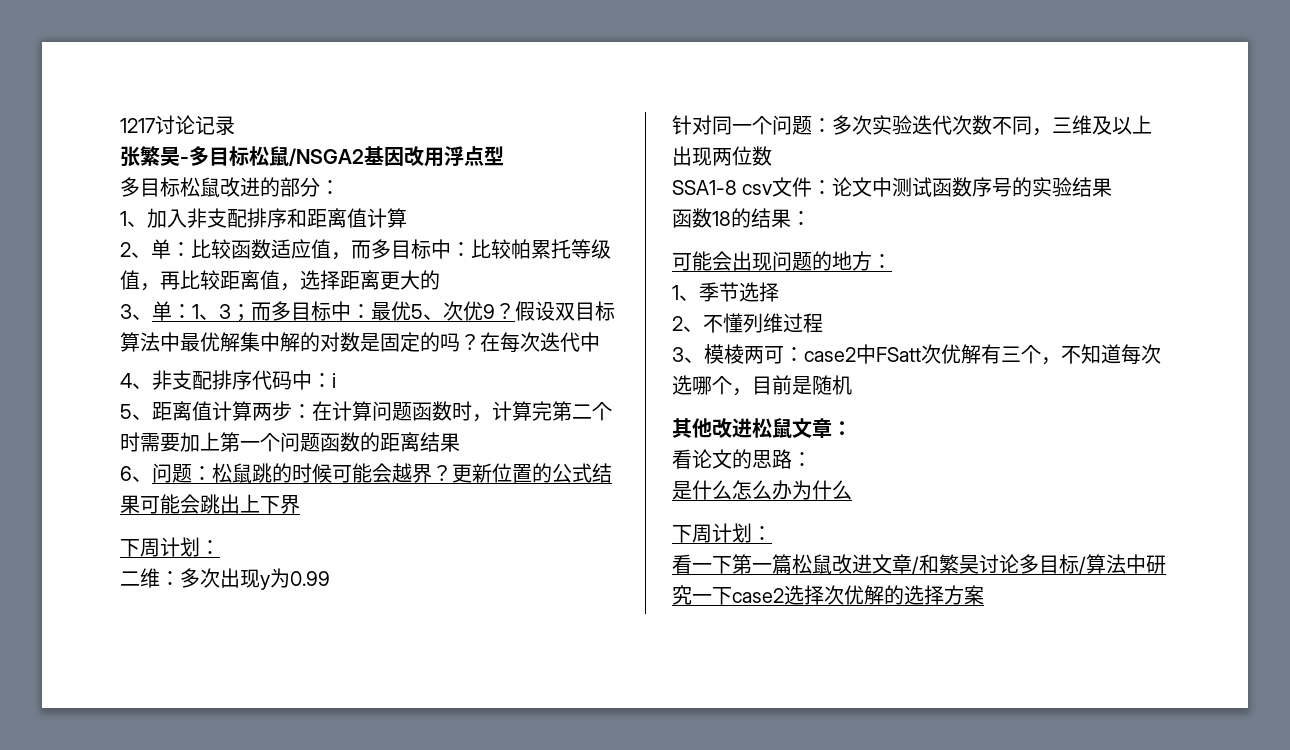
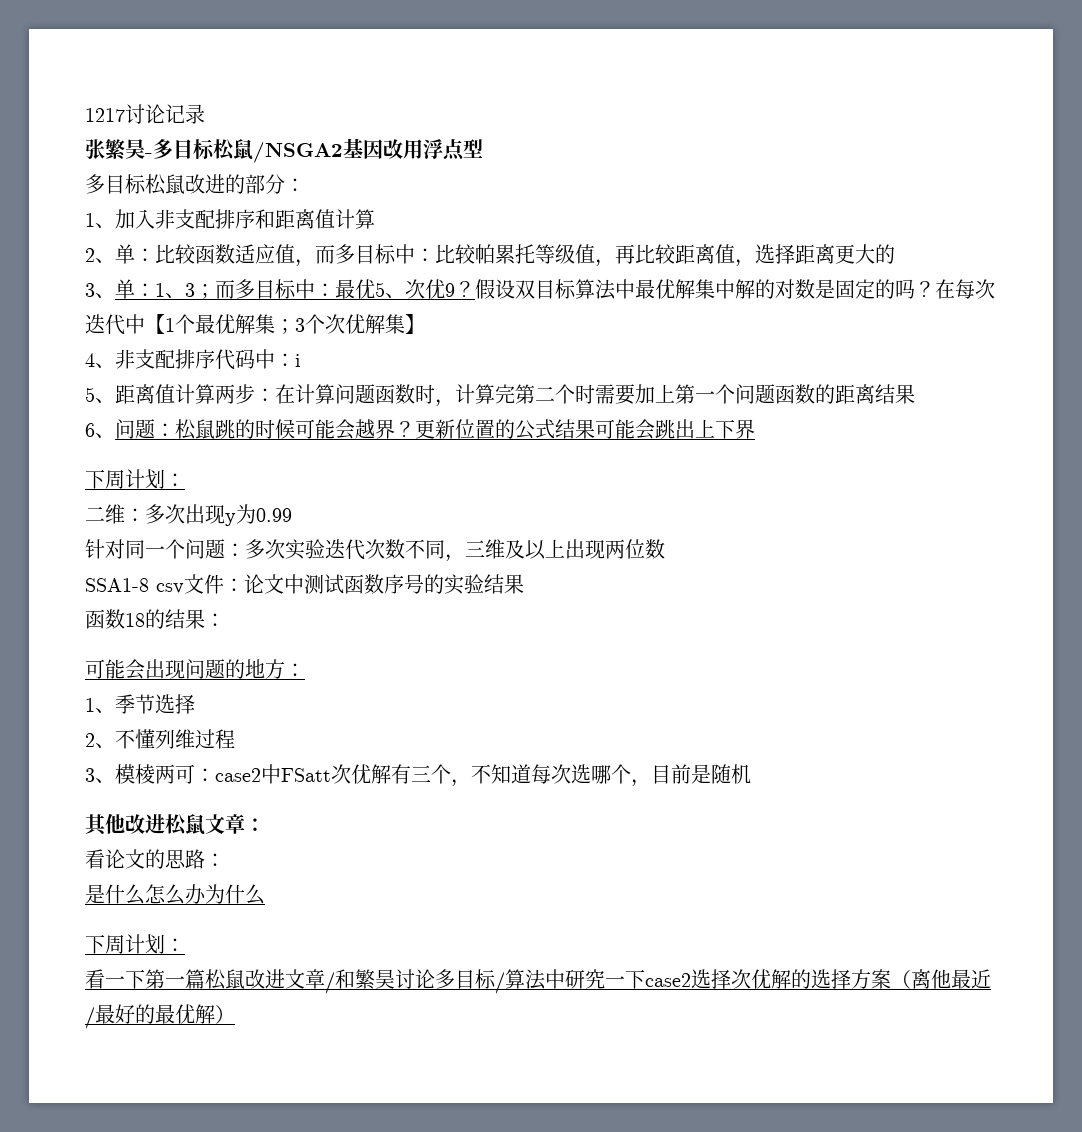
- 在每次迭代中
+ 在每次迭代中【1个最优解集；3个次优解集】
- 看一下第一篇松鼠改进文章/和繁昊讨论多目标/算法中研究一下case2选择次优解的选择方案
+ 看一下第一篇松鼠改进文章/和繁昊讨论多目标/算法中研究一下case2选择次优解的选择方案（离他最近/最好的最优解）

